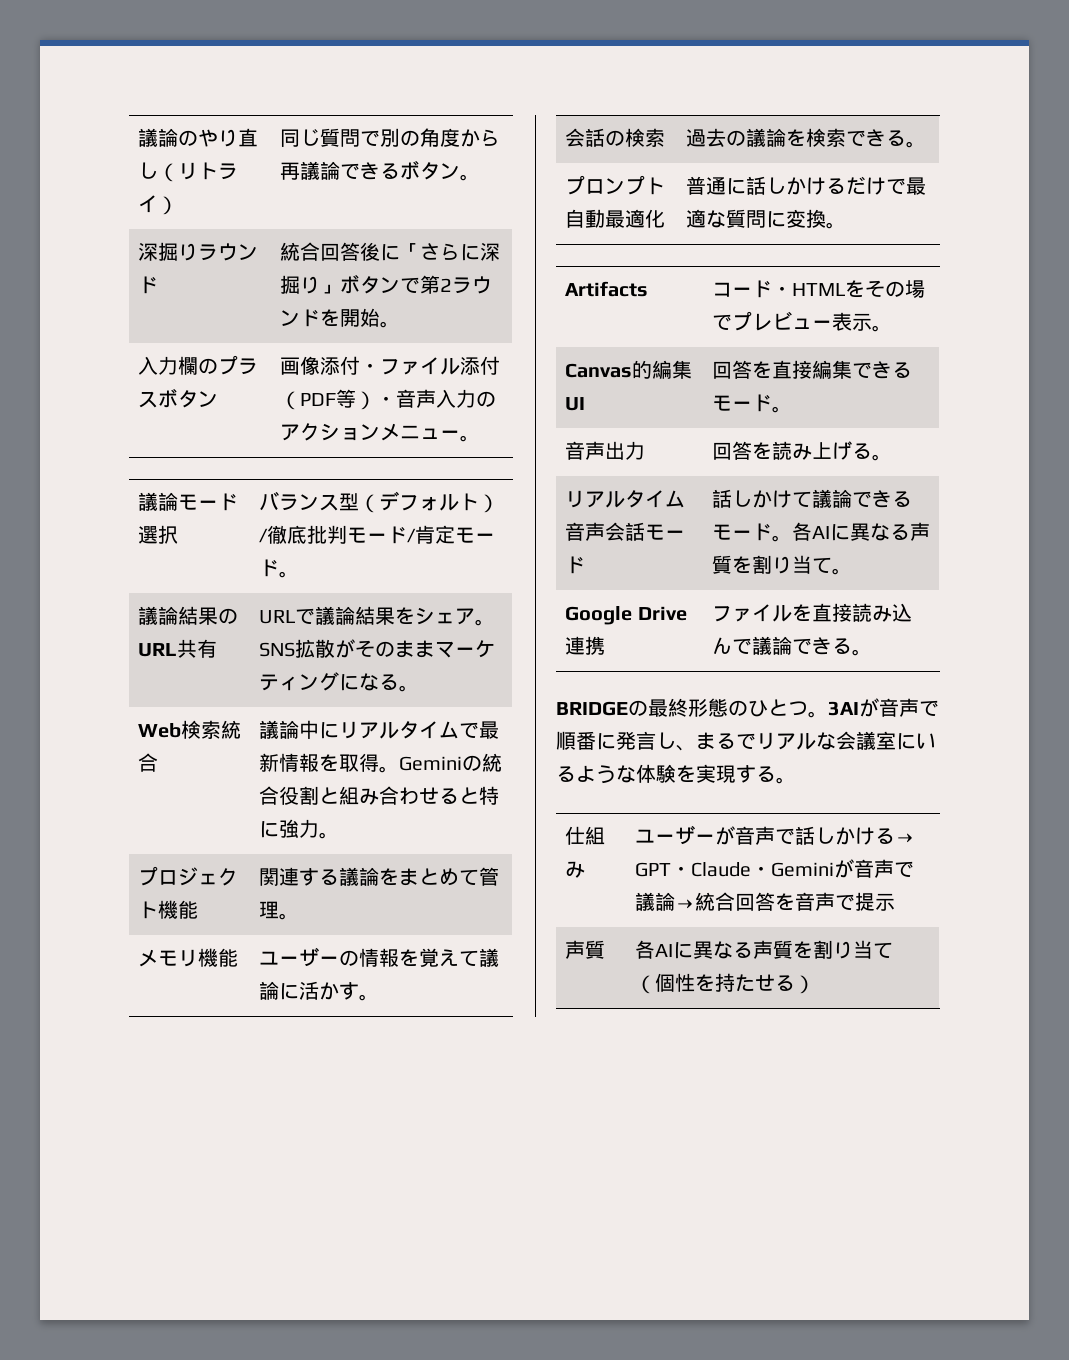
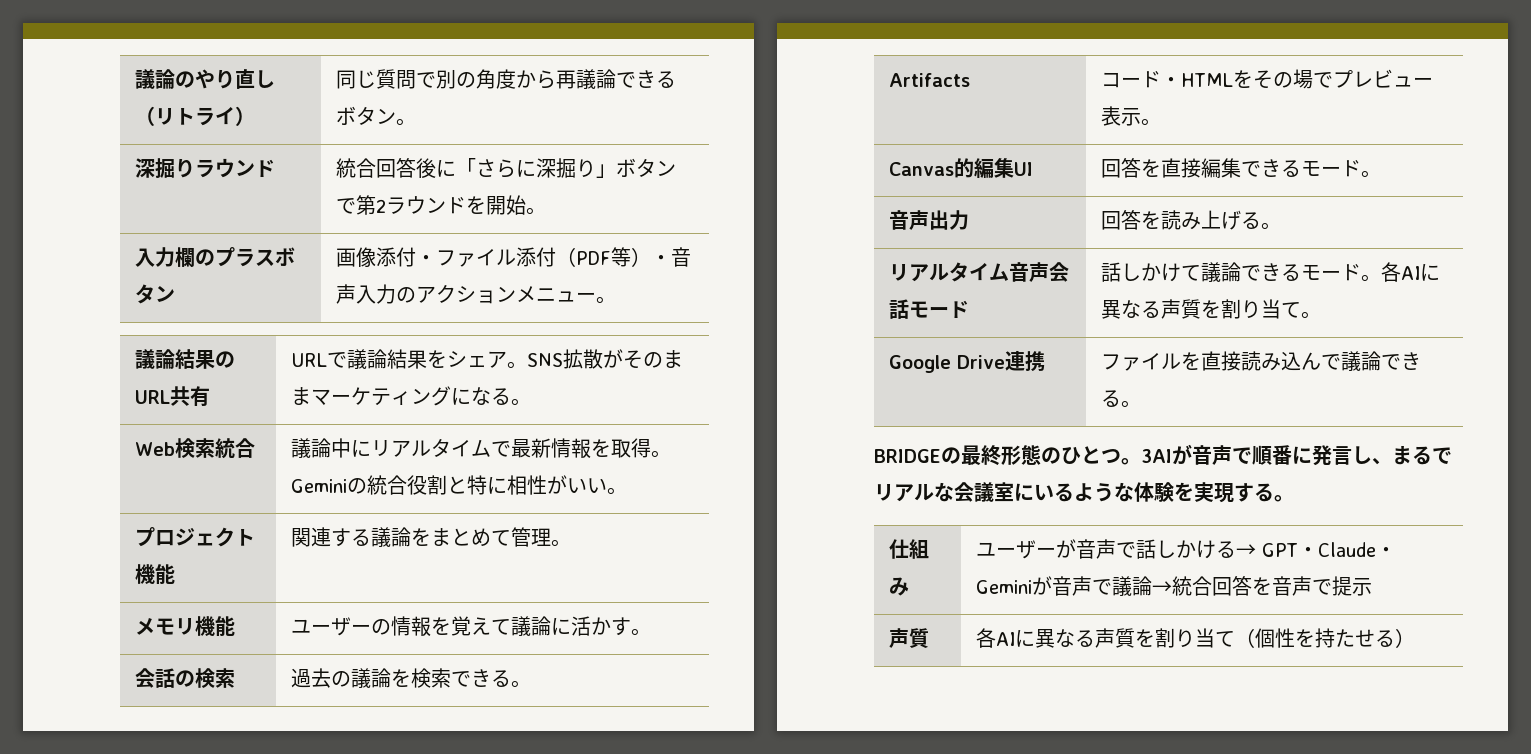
- 議論モード選択 | バランス型（デフォルト）/徹底批判モード/肯定モード。
- Web検索統合 | 議論中にリアルタイムで最新情報を取得。Geminiの統合役割と組み合わせると特に強力。
+ Web検索統合 | 議論中にリアルタイムで最新情報を取得。Geminiの統合役割と特に相性がいい。
- プロンプト自動最適化 | 普通に話しかけるだけで最適な質問に変換。

